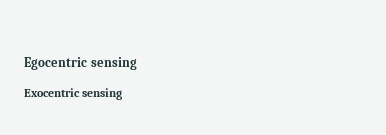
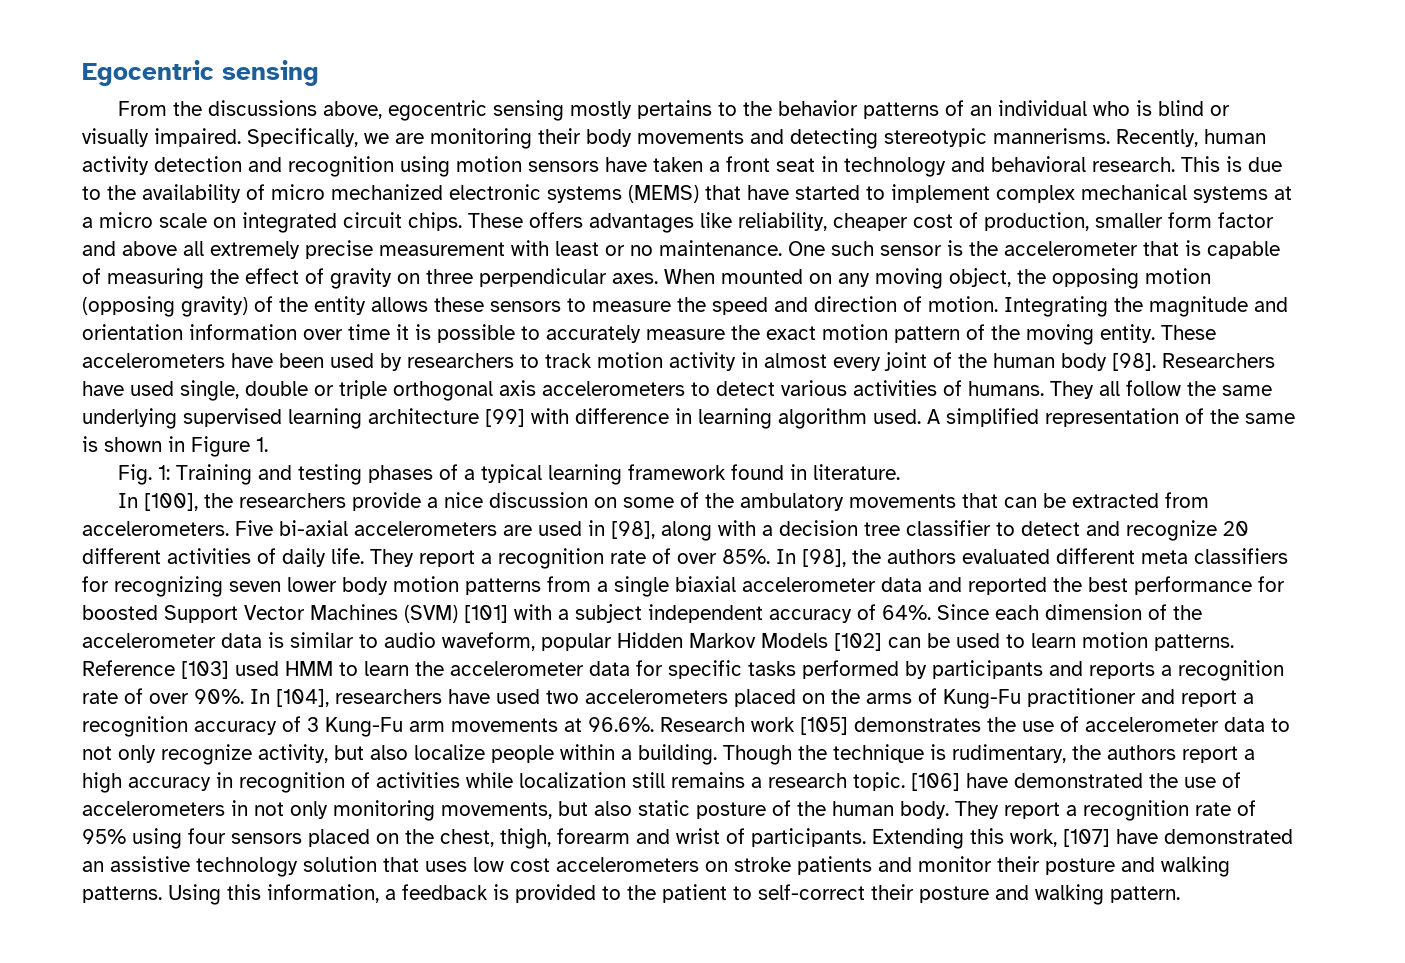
- Exocentric sensing
+ From the discussions above, egocentric sensing mostly pertains to the behavior patterns of an individual who is blind or visually impaired. Specifically, we are monitoring their body movements and detecting stereotypic mannerisms. Recently, human activity detection and recognition using motion sensors have taken a front seat in technology and behavioral research. This is due to the availability of micro mechanized electronic systems (MEMS) that have started to implement complex mechanical systems at a micro scale on integrated circuit chips. These offers advantages like reliability, cheaper cost of production, smaller form factor and above all extremely precise measurement with least or no maintenance. One such sensor is the accelerometer that is capable of measuring the effect of gravity on three perpendicular axes. When mounted on any moving object, the opposing motion (opposing gravity) of the entity allows these sensors to measure the speed and direction of motion. Integrating the magnitude and orientation information over time it is possible to accurately measure the exact motion pattern of the moving entity. These accelerometers have been used by researchers to track motion activity in almost every joint of the human body [98]. Researchers have used single, double or triple orthogonal axis accelerometers to detect various activities of humans. They all follow the same underlying supervised learning architecture [99] with difference in learning algorithm used. A simplified representation of the same is shown in Figure 1.
+ Fig. 1: Training and testing phases of a typical learning framework found in literature.
+ In [100], the researchers provide a nice discussion on some of the ambulatory movements that can be extracted from accelerometers. Five bi-axial accelerometers are used in [98], along with a decision tree classifier to detect and recognize 20 different activities of daily life. They report a recognition rate of over 85%. In [98], the authors evaluated different meta classifiers for recognizing seven lower body motion patterns from a single biaxial accelerometer data and reported the best performance for boosted Support Vector Machines (SVM) [101] with a subject independent accuracy of 64%. Since each dimension of the accelerometer data is similar to audio waveform, popular Hidden Markov Models [102] can be used to learn motion patterns. Reference [103] used HMM to learn the accelerometer data for specific tasks performed by participants and reports a recognition rate of over 90%. In [104], researchers have used two accelerometers placed on the arms of Kung-Fu practitioner and report a recognition accuracy of 3 Kung-Fu arm movements at 96.6%. Research work [105] demonstrates the use of accelerometer data to not only recognize activity, but also localize people within a building. Though the technique is rudimentary, the authors report a high accuracy in recognition of activities while localization still remains a research topic. [106] have demonstrated the use of accelerometers in not only monitoring movements, but also static posture of the human body. They report a recognition rate of 95% using four sensors placed on the chest, thigh, forearm and wrist of participants. Extending this work, [107] have demonstrated an assistive technology solution that uses low cost accelerometers on stroke patients and monitor their posture and walking patterns. Using this information, a feedback is provided to the patient to self-correct their posture and walking pattern.

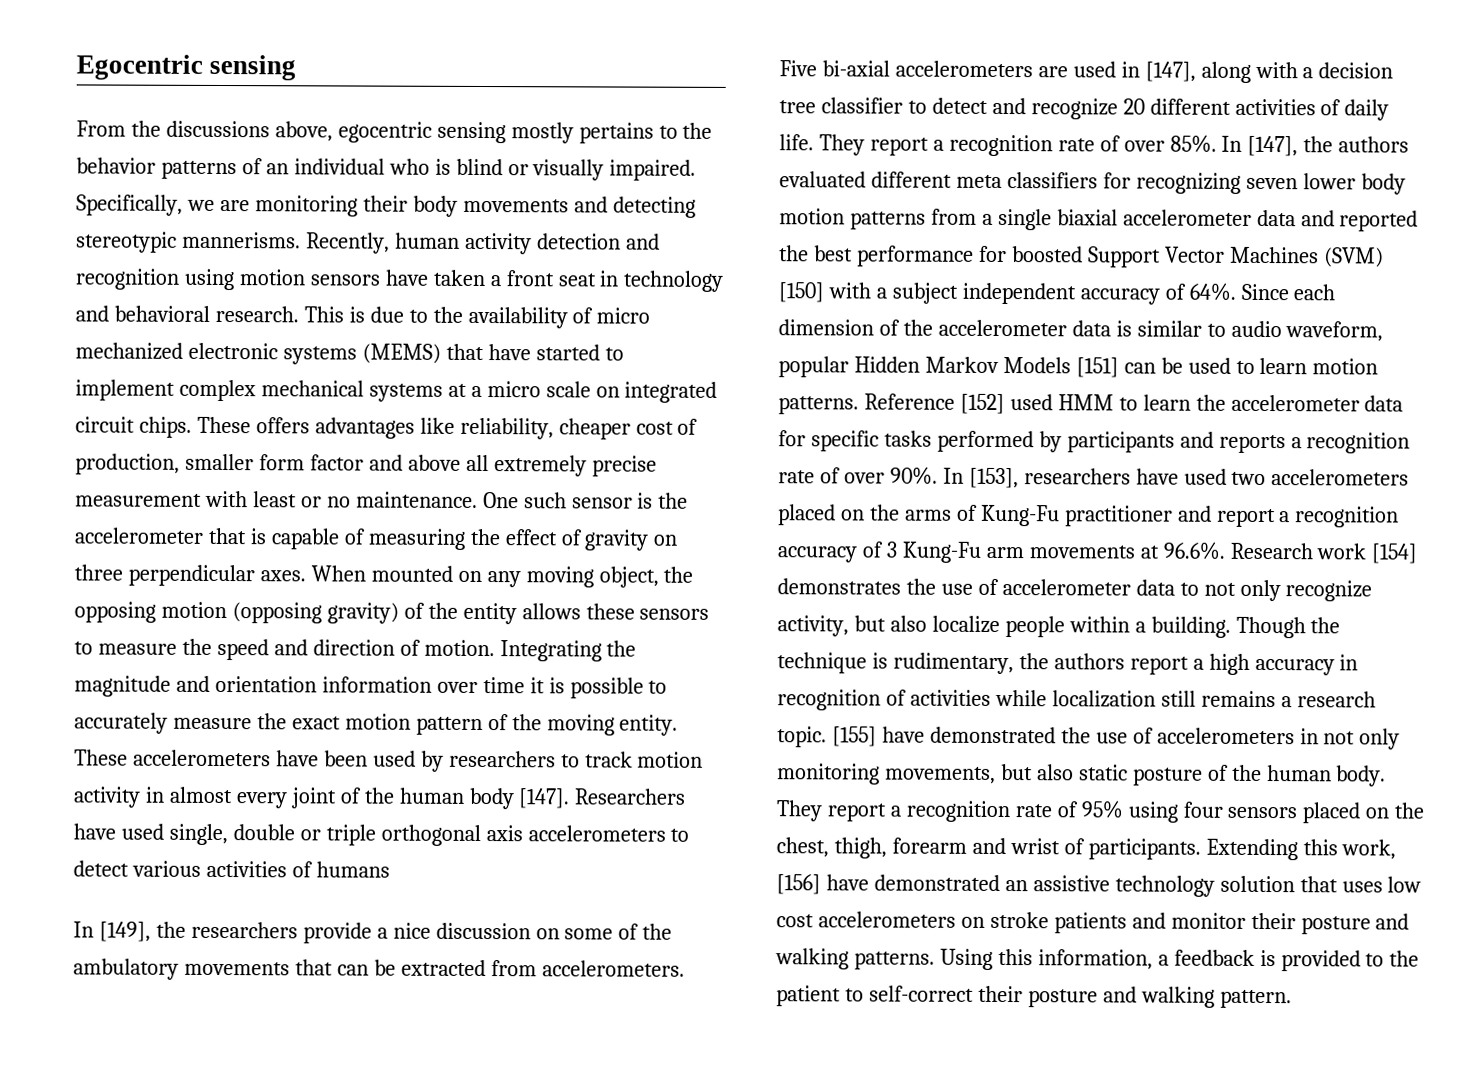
- These accelerometers have been used by researchers to track motion activity in almost every joint of the human body [98].
+ These accelerometers have been used by researchers to track motion activity in almost every joint of the human body [147].
- Researchers have used single, double or triple orthogonal axis accelerometers to detect various activities of humans. They all follow the same underlying supervised learning architecture [99] with difference in learning algorithm used. A simplified representation of the same is shown in Figure 1.
- Fig. 1: Training and testing phases of a typical learning framework found in literature.
- In [100], the researchers provide a nice discussion on some of the ambulatory movements that can be extracted from accelerometers.
+ Researchers have used single, double or triple orthogonal axis accelerometers to detect various activities of humans
+ In [149], the researchers provide a nice discussion on some of the ambulatory movements that can be extracted from accelerometers.
- Five bi-axial accelerometers are used in [98], along with a decision tree classifier to detect and recognize 20 different activities of daily life.
+ Five bi-axial accelerometers are used in [147], along with a decision tree classifier to detect and recognize 20 different activities of daily life.
- In [98], the authors evaluated different meta classifiers for recognizing seven lower body motion patterns from a single biaxial accelerometer data and reported the best performance for boosted Support Vector Machines (SVM) [101] with a subject independent accuracy of 64%.
+ In [147], the authors evaluated different meta classifiers for recognizing seven lower body motion patterns from a single biaxial accelerometer data and reported the best performance for boosted Support Vector Machines (SVM) [150] with a subject independent accuracy of 64%.
- Since each dimension of the accelerometer data is similar to audio waveform, popular Hidden Markov Models [102] can be used to learn motion patterns.
+ Since each dimension of the accelerometer data is similar to audio waveform, popular Hidden Markov Models [151] can be used to learn motion patterns.
- Reference [103] used HMM to learn the accelerometer data for specific tasks performed by participants and reports a recognition rate of over 90%.
+ Reference [152] used HMM to learn the accelerometer data for specific tasks performed by participants and reports a recognition rate of over 90%.
- In [104], researchers have used two accelerometers placed on the arms of Kung-Fu practitioner and report a recognition accuracy of 3 Kung-Fu arm movements at 96.6%. Research work [105] demonstrates the use of accelerometer data to not only recognize activity, but also localize people within a building.
+ In [153], researchers have used two accelerometers placed on the arms of Kung-Fu practitioner and report a recognition accuracy of 3 Kung-Fu arm movements at 96.6%. Research work [154] demonstrates the use of accelerometer data to not only recognize activity, but also localize people within a building.
- [106] have demonstrated the use of accelerometers in not only monitoring movements, but also static posture of the human body.
+ [155] have demonstrated the use of accelerometers in not only monitoring movements, but also static posture of the human body.
- Extending this work, [107] have demonstrated an assistive technology solution that uses low cost accelerometers on stroke patients and monitor their posture and walking patterns.
+ Extending this work, [156] have demonstrated an assistive technology solution that uses low cost accelerometers on stroke patients and monitor their posture and walking patterns.

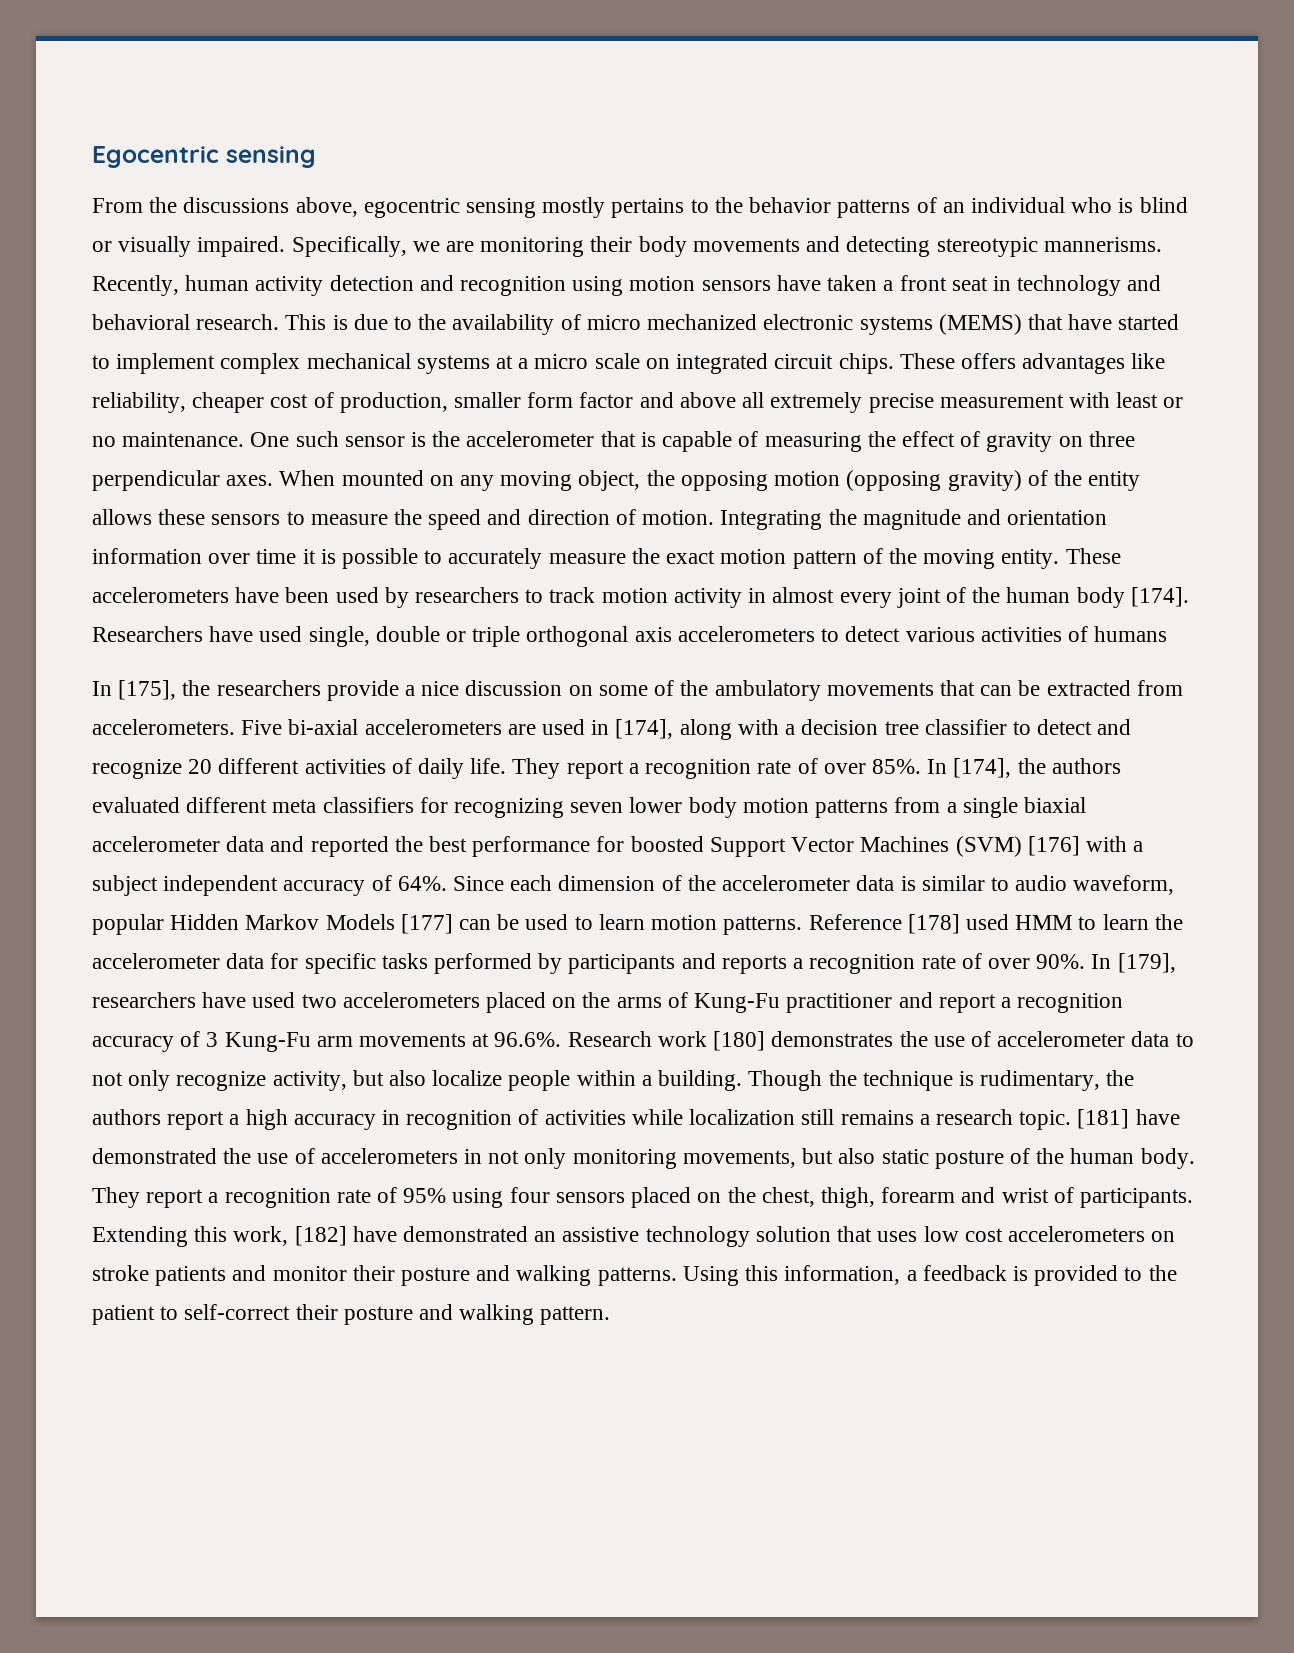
- These accelerometers have been used by researchers to track motion activity in almost every joint of the human body [147].
+ These accelerometers have been used by researchers to track motion activity in almost every joint of the human body [174].
- In [149], the researchers provide a nice discussion on some of the ambulatory movements that can be extracted from accelerometers.
+ In [175], the researchers provide a nice discussion on some of the ambulatory movements that can be extracted from accelerometers.
- Five bi-axial accelerometers are used in [147], along with a decision tree classifier to detect and recognize 20 different activities of daily life.
+ Five bi-axial accelerometers are used in [174], along with a decision tree classifier to detect and recognize 20 different activities of daily life.
- In [147], the authors evaluated different meta classifiers for recognizing seven lower body motion patterns from a single biaxial accelerometer data and reported the best performance for boosted Support Vector Machines (SVM) [150] with a subject independent accuracy of 64%.
+ In [174], the authors evaluated different meta classifiers for recognizing seven lower body motion patterns from a single biaxial accelerometer data and reported the best performance for boosted Support Vector Machines (SVM) [176] with a subject independent accuracy of 64%.
- Since each dimension of the accelerometer data is similar to audio waveform, popular Hidden Markov Models [151] can be used to learn motion patterns.
+ Since each dimension of the accelerometer data is similar to audio waveform, popular Hidden Markov Models [177] can be used to learn motion patterns.
- Reference [152] used HMM to learn the accelerometer data for specific tasks performed by participants and reports a recognition rate of over 90%.
+ Reference [178] used HMM to learn the accelerometer data for specific tasks performed by participants and reports a recognition rate of over 90%.
- In [153], researchers have used two accelerometers placed on the arms of Kung-Fu practitioner and report a recognition accuracy of 3 Kung-Fu arm movements at 96.6%. Research work [154] demonstrates the use of accelerometer data to not only recognize activity, but also localize people within a building.
+ In [179], researchers have used two accelerometers placed on the arms of Kung-Fu practitioner and report a recognition accuracy of 3 Kung-Fu arm movements at 96.6%. Research work [180] demonstrates the use of accelerometer data to not only recognize activity, but also localize people within a building.
- [155] have demonstrated the use of accelerometers in not only monitoring movements, but also static posture of the human body.
+ [181] have demonstrated the use of accelerometers in not only monitoring movements, but also static posture of the human body.
- Extending this work, [156] have demonstrated an assistive technology solution that uses low cost accelerometers on stroke patients and monitor their posture and walking patterns.
+ Extending this work, [182] have demonstrated an assistive technology solution that uses low cost accelerometers on stroke patients and monitor their posture and walking patterns.

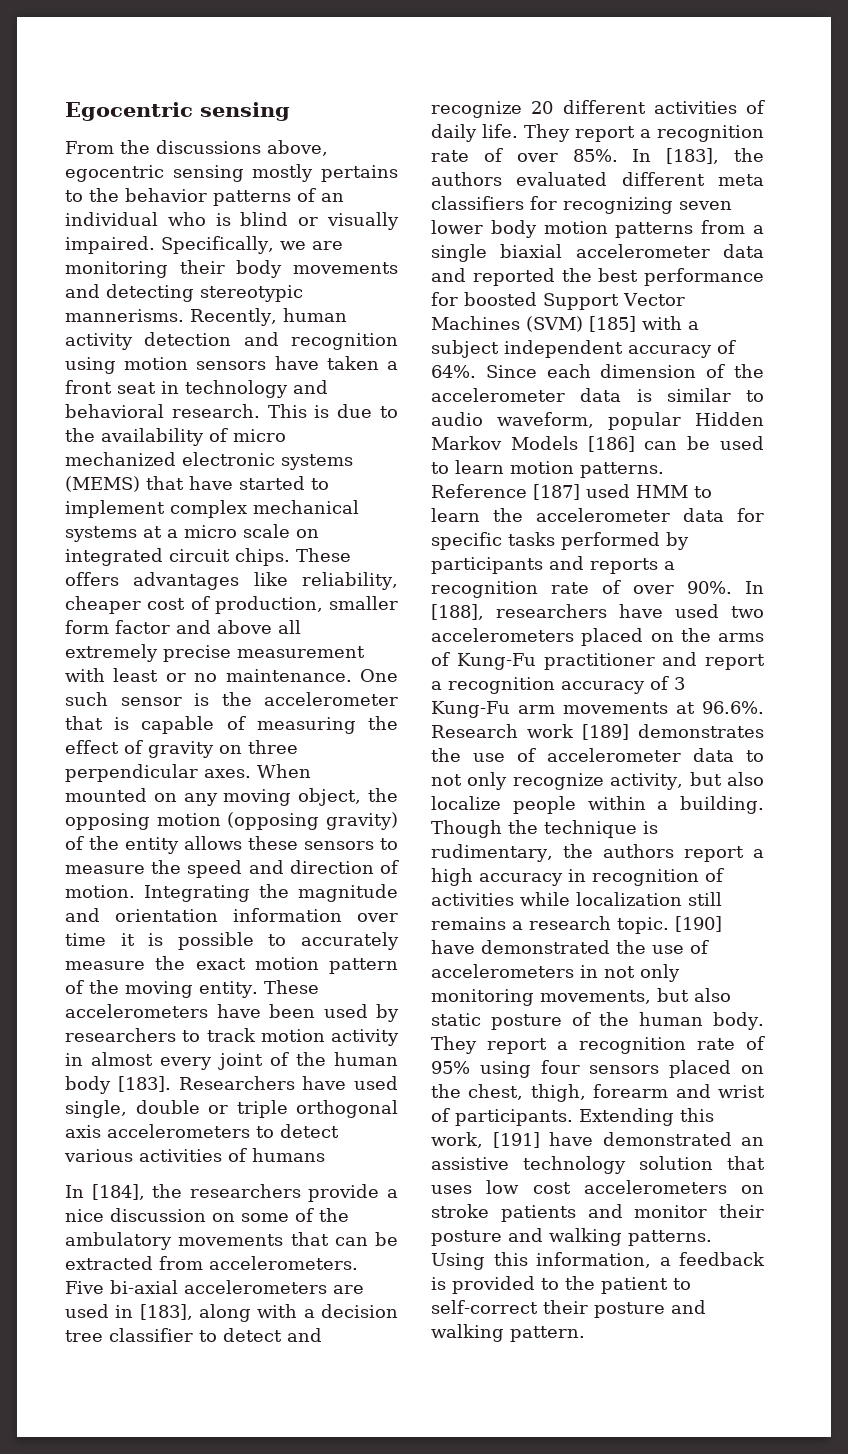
- These accelerometers have been used by researchers to track motion activity in almost every joint of the human body [174].
+ These accelerometers have been used by researchers to track motion activity in almost every joint of the human body [183].
- In [175], the researchers provide a nice discussion on some of the ambulatory movements that can be extracted from accelerometers.
+ In [184], the researchers provide a nice discussion on some of the ambulatory movements that can be extracted from accelerometers.
- Five bi-axial accelerometers are used in [174], along with a decision tree classifier to detect and recognize 20 different activities of daily life.
+ Five bi-axial accelerometers are used in [183], along with a decision tree classifier to detect and recognize 20 different activities of daily life.
- In [174], the authors evaluated different meta classifiers for recognizing seven lower body motion patterns from a single biaxial accelerometer data and reported the best performance for boosted Support Vector Machines (SVM) [176] with a subject independent accuracy of 64%.
+ In [183], the authors evaluated different meta classifiers for recognizing seven lower body motion patterns from a single biaxial accelerometer data and reported the best performance for boosted Support Vector Machines (SVM) [185] with a subject independent accuracy of 64%.
- Since each dimension of the accelerometer data is similar to audio waveform, popular Hidden Markov Models [177] can be used to learn motion patterns.
+ Since each dimension of the accelerometer data is similar to audio waveform, popular Hidden Markov Models [186] can be used to learn motion patterns.
- Reference [178] used HMM to learn the accelerometer data for specific tasks performed by participants and reports a recognition rate of over 90%.
+ Reference [187] used HMM to learn the accelerometer data for specific tasks performed by participants and reports a recognition rate of over 90%.
- In [179], researchers have used two accelerometers placed on the arms of Kung-Fu practitioner and report a recognition accuracy of 3 Kung-Fu arm movements at 96.6%. Research work [180] demonstrates the use of accelerometer data to not only recognize activity, but also localize people within a building.
+ In [188], researchers have used two accelerometers placed on the arms of Kung-Fu practitioner and report a recognition accuracy of 3 Kung-Fu arm movements at 96.6%. Research work [189] demonstrates the use of accelerometer data to not only recognize activity, but also localize people within a building.
- [181] have demonstrated the use of accelerometers in not only monitoring movements, but also static posture of the human body.
+ [190] have demonstrated the use of accelerometers in not only monitoring movements, but also static posture of the human body.
- Extending this work, [182] have demonstrated an assistive technology solution that uses low cost accelerometers on stroke patients and monitor their posture and walking patterns.
+ Extending this work, [191] have demonstrated an assistive technology solution that uses low cost accelerometers on stroke patients and monitor their posture and walking patterns.

